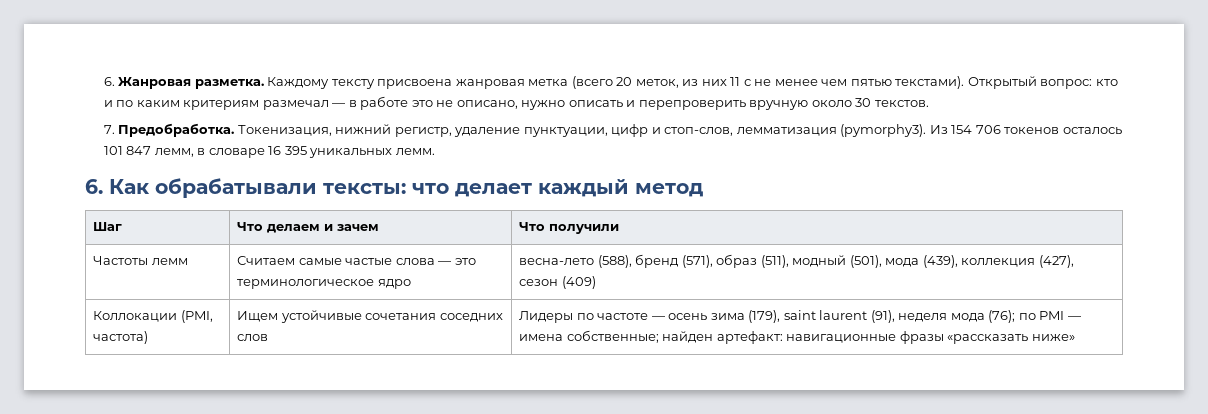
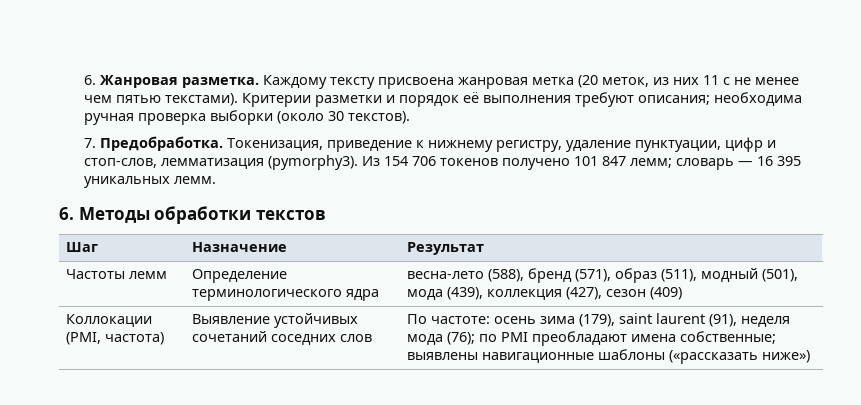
- Каждому тексту присвоена жанровая метка (всего 20 меток, из них 11 с не менее чем пятью текстами).
+ Каждому тексту присвоена жанровая метка (20 меток, из них 11 с не менее чем пятью текстами).
- Открытый вопрос: кто и по каким критериям размечал — в работе это не описано, нужно описать и перепроверить вручную около 30 текстов.
+ Критерии разметки и порядок её выполнения требуют описания; необходима ручная проверка выборки (около 30 текстов).
- Токенизация, нижний регистр, удаление пунктуации, цифр и стоп-слов, лемматизация (pymorphy3).
+ Токенизация, приведение к нижнему регистру, удаление пунктуации, цифр и стоп-слов, лемматизация (pymorphy3).
- Из 154 706 токенов осталось 101 847 лемм, в словаре 16 395 уникальных лемм.
+ Из 154 706 токенов получено 101 847 лемм; словарь — 16 395 уникальных лемм.
- 6. Как обрабатывали тексты: что делает каждый метод
- Шаг | Что делаем и зачем | Что получили
- Частоты лемм | Считаем самые частые слова — это терминологическое ядро | весна-лето (588), бренд (571), образ (511), модный (501), мода (439), коллекция (427), сезон (409)
+ 6. Методы обработки текстов
+ Шаг | Назначение | Результат
+ Частоты лемм | Определение терминологического ядра | весна-лето (588), бренд (571), образ (511), модный (501), мода (439), коллекция (427), сезон (409)
- Коллокации (PMI, частота) | Ищем устойчивые сочетания соседних слов | Лидеры по частоте — осень зима (179), saint laurent (91), неделя мода (76); по PMI — имена собственные; найден артефакт: навигационные фразы «рассказать ниже»
+ Коллокации (PMI, частота) | Выявление устойчивых сочетаний соседних слов | По частоте: осень зима (179), saint laurent (91), неделя мода (76); по PMI преобладают имена собственные; выявлены навигационные шаблоны («рассказать ниже»)

